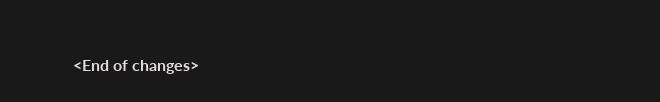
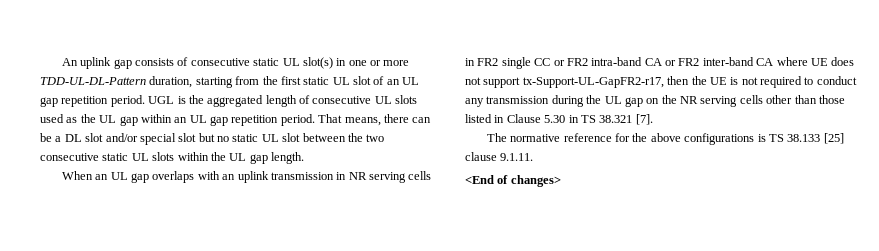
+ An uplink gap consists of consecutive static UL slot(s) in one or more TDD-UL-DL-Pattern duration, starting from the first static UL slot of an UL gap repetition period. UGL is the aggregated length of consecutive UL slots used as the UL gap within an UL gap repetition period. That means, there can be a DL slot and/or special slot but no static UL slot between the two consecutive static UL slots within the UL gap length.
+ When an UL gap overlaps with an uplink transmission in NR serving cells in FR2 single CC or FR2 intra-band CA or FR2 inter-band CA where UE does not support tx-Support-UL-GapFR2-r17, then the UE is not required to conduct any transmission during the UL gap on the NR serving cells other than those listed in Clause 5.30 in TS 38.321 [7].
+ The normative reference for the above configurations is TS 38.133 [25] clause 9.1.11.

